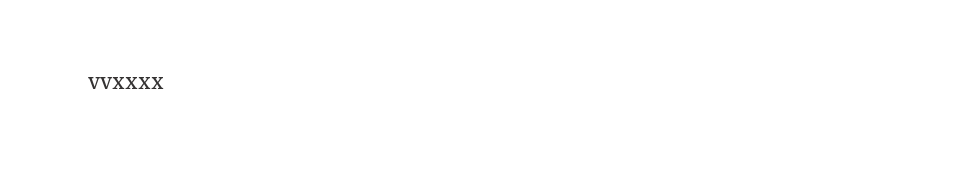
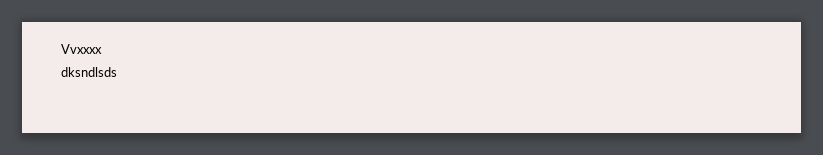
- vvxxxx
+ Vvxxxx
+ dksndlsds

